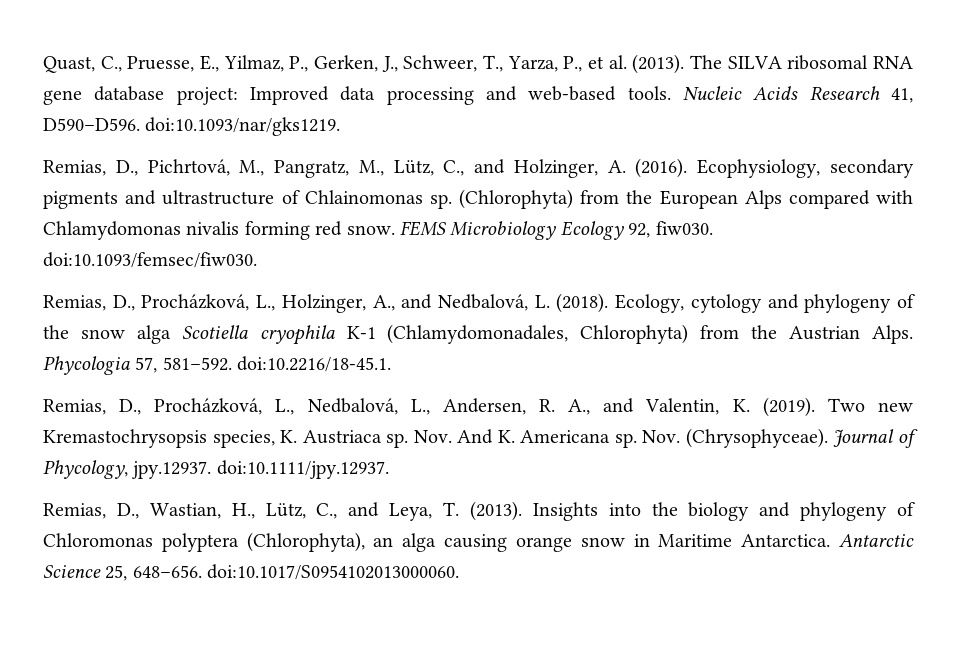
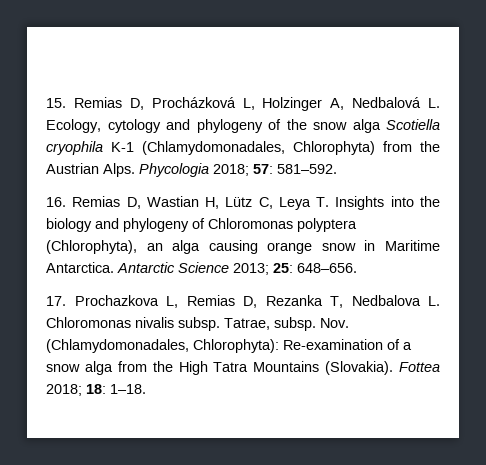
- Quast, C., Pruesse, E., Yilmaz, P., Gerken, J., Schweer, T., Yarza, P., et al. (2013). The SILVA ribosomal RNA gene database project: Improved data processing and web-based tools. Nucleic Acids Research 41, D590–D596. doi:10.1093/nar/gks1219.
- Remias, D., Pichrtová, M., Pangratz, M., Lütz, C., and Holzinger, A. (2016). Ecophysiology, secondary pigments and ultrastructure of Chlainomonas sp. (Chlorophyta) from the European Alps compared with Chlamydomonas nivalis forming red snow. FEMS Microbiology Ecology 92, fiw030. doi:10.1093/femsec/fiw030.
- Remias, D., Procházková, L., Holzinger, A., and Nedbalová, L. (2018). Ecology, cytology and phylogeny of the snow alga Scotiella cryophila K-1 (Chlamydomonadales, Chlorophyta) from the Austrian Alps.
+ 15. Remias D, Procházková L, Holzinger A, Nedbalová L. Ecology, cytology and phylogeny of the snow alga Scotiella cryophila K-1 (Chlamydomonadales, Chlorophyta) from the Austrian Alps.
- Phycologia 57, 581–592. doi:10.2216/18-45.1.
- Remias, D., Procházková, L., Nedbalová, L., Andersen, R. A., and Valentin, K. (2019). Two new Kremastochrysopsis species, K. Austriaca sp. Nov. And K. Americana sp. Nov. (Chrysophyceae). Journal of Phycology, jpy.12937. doi:10.1111/jpy.12937.
- Remias, D., Wastian, H., Lütz, C., and Leya, T. (2013). Insights into the biology and phylogeny of Chloromonas polyptera (Chlorophyta), an alga causing orange snow in Maritime Antarctica.
+ Phycologia 2018; 57: 581–592.
+ 16. Remias D, Wastian H, Lütz C, Leya T. Insights into the biology and phylogeny of Chloromonas polyptera (Chlorophyta), an alga causing orange snow in Maritime Antarctica.
- Antarctic Science 25, 648–656. doi:10.1017/S0954102013000060.
+ Antarctic Science 2013; 25: 648–656.
+ 17. Prochazkova L, Remias D, Rezanka T, Nedbalova L. Chloromonas nivalis subsp. Tatrae, subsp. Nov. (Chlamydomonadales, Chlorophyta): Re-examination of a snow alga from the High Tatra Mountains (Slovakia). Fottea 2018; 18: 1–18.

